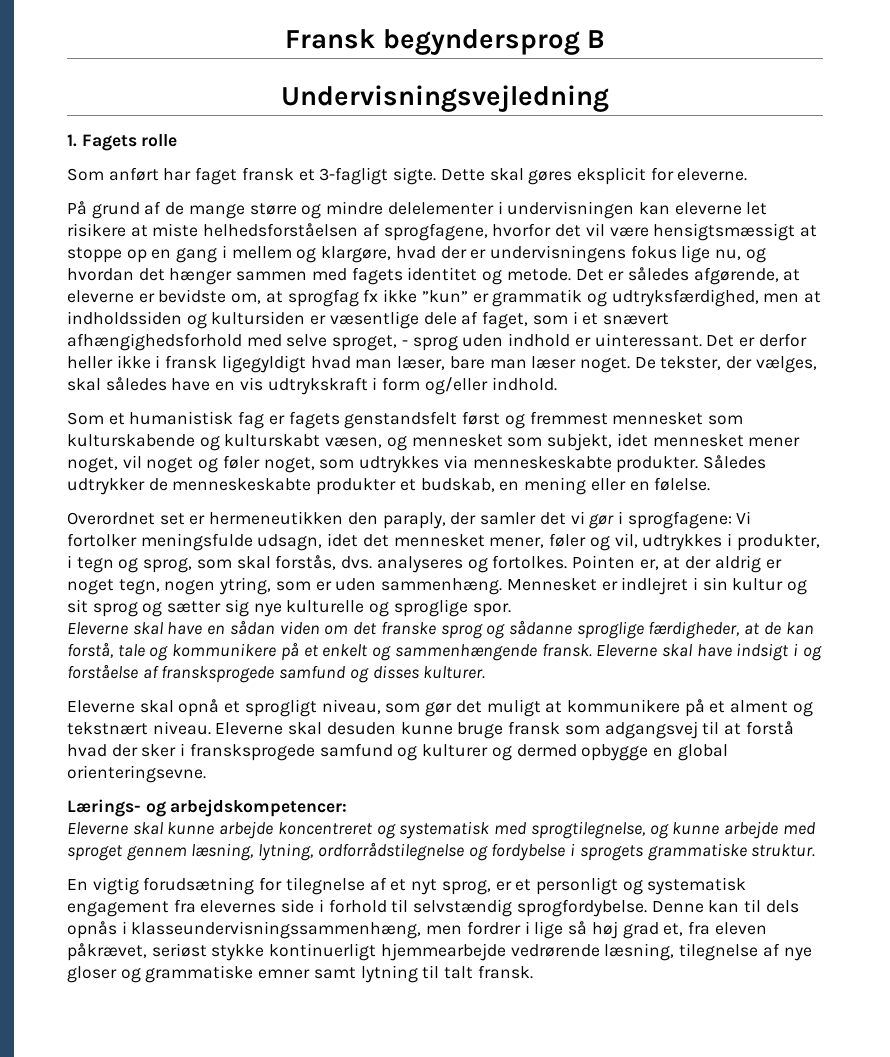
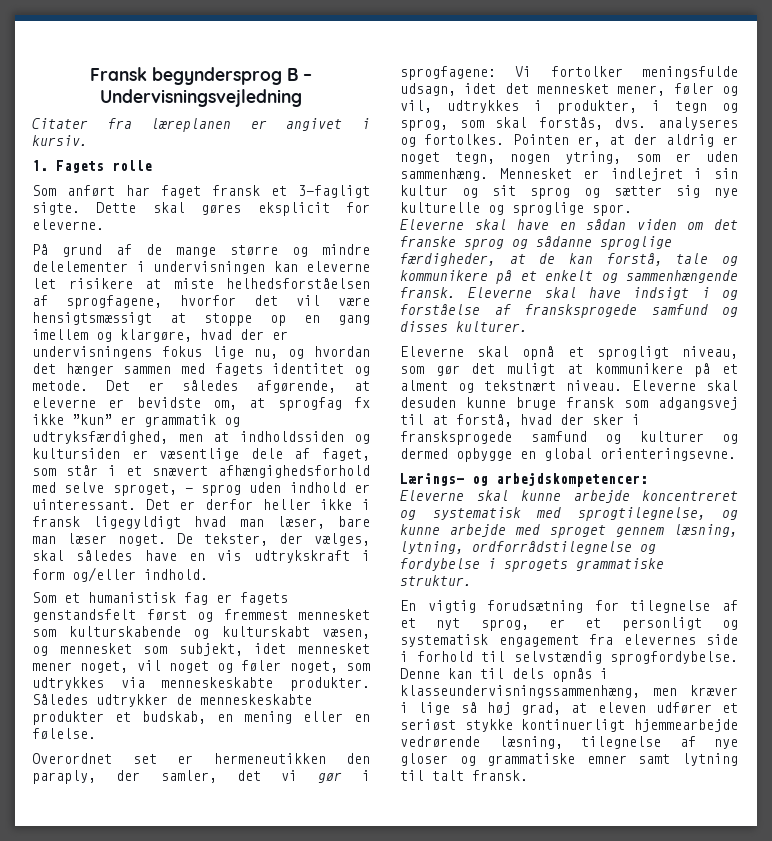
- Fransk begyndersprog B
- Undervisningsvejledning
+ Fransk begyndersprog B – Undervisningsvejledning
+ Citater fra læreplanen er angivet i kursiv.
- På grund af de mange større og mindre delelementer i undervisningen kan eleverne let risikere at miste helhedsforståelsen af sprogfagene, hvorfor det vil være hensigtsmæssigt at stoppe op en gang i mellem og klargøre, hvad der er undervisningens fokus lige nu, og hvordan det hænger sammen med fagets identitet og metode.
+ På grund af de mange større og mindre delelementer i undervisningen kan eleverne let risikere at miste helhedsforståelsen af sprogfagene, hvorfor det vil være hensigtsmæssigt at stoppe op en gang imellem og klargøre, hvad der er undervisningens fokus lige nu, og hvordan det hænger sammen med fagets identitet og metode.
- Det er således afgørende, at eleverne er bevidste om, at sprogfag fx ikke ”kun” er grammatik og udtryksfærdighed, men at indholdssiden og kultursiden er væsentlige dele af faget, som i et snævert afhængighedsforhold med selve sproget, - sprog uden indhold er uinteressant.
+ Det er således afgørende, at eleverne er bevidste om, at sprogfag fx ikke ”kun” er grammatik og udtryksfærdighed, men at indholdssiden og kultursiden er væsentlige dele af faget, som står i et snævert afhængighedsforhold med selve sproget, - sprog uden indhold er uinteressant.
- Overordnet set er hermeneutikken den paraply, der samler det vi gør i sprogfagene: Vi fortolker meningsfulde udsagn, idet det mennesket mener, føler og vil, udtrykkes i produkter, i tegn og sprog, som skal forstås, dvs. analyseres og fortolkes.
+ Overordnet set er hermeneutikken den paraply, der samler, det vi gør i sprogfagene: Vi fortolker meningsfulde udsagn, idet det mennesket mener, føler og vil, udtrykkes i produkter, i tegn og sprog, som skal forstås, dvs. analyseres og fortolkes.
- Eleverne skal desuden kunne bruge fransk som adgangsvej til at forstå hvad der sker i fransksprogede samfund og kulturer og dermed opbygge en global orienteringsevne.
+ Eleverne skal desuden kunne bruge fransk som adgangsvej til at forstå, hvad der sker i fransksprogede samfund og kulturer og dermed opbygge en global orienteringsevne.
- Denne kan til dels opnås i klasseundervisningssammenhæng, men fordrer i lige så høj grad et, fra eleven påkrævet, seriøst stykke kontinuerligt hjemmearbejde vedrørende læsning, tilegnelse af nye gloser og grammatiske emner samt lytning til talt fransk.
+ Denne kan til dels opnås i klasseundervisningssammenhæng, men kræver i lige så høj grad, at eleven udfører et seriøst stykke kontinuerligt hjemmearbejde vedrørende læsning, tilegnelse af nye gloser og grammatiske emner samt lytning til talt fransk.

